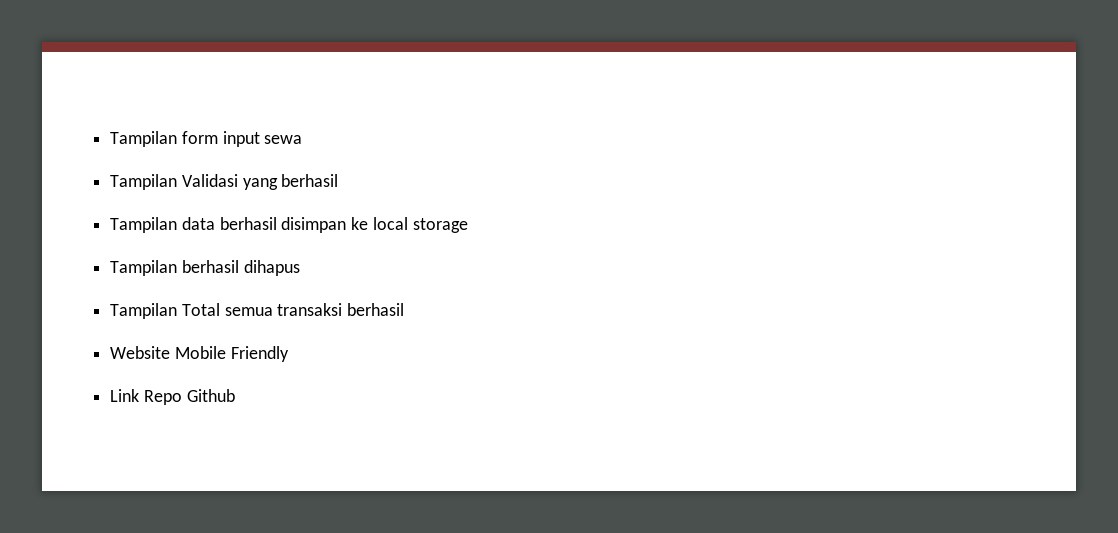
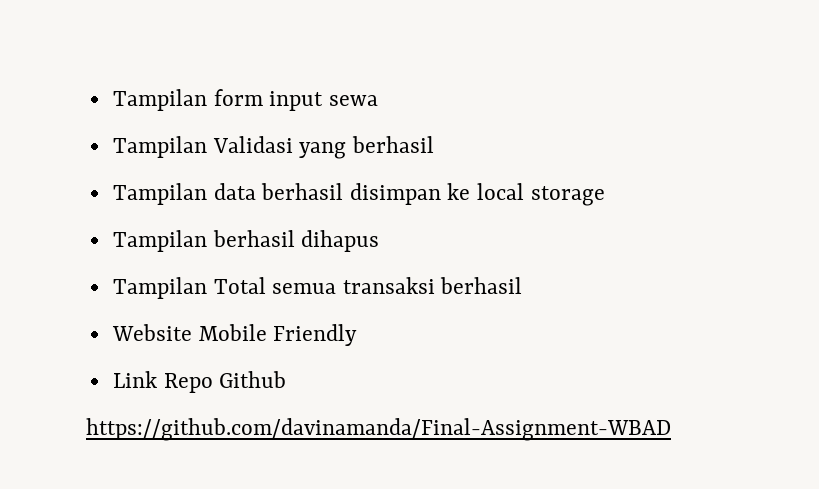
+ https://github.com/davinamanda/Final-Assignment-WBAD

